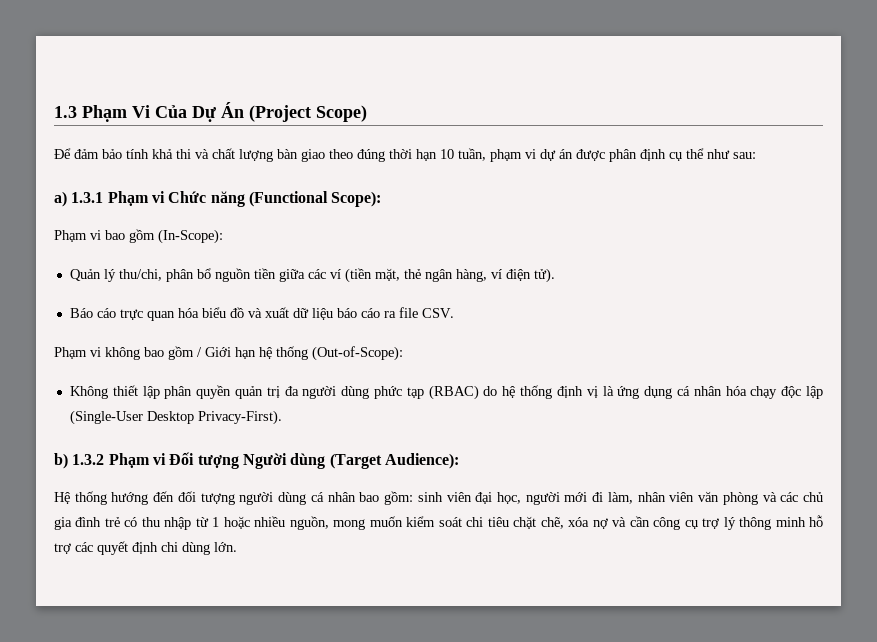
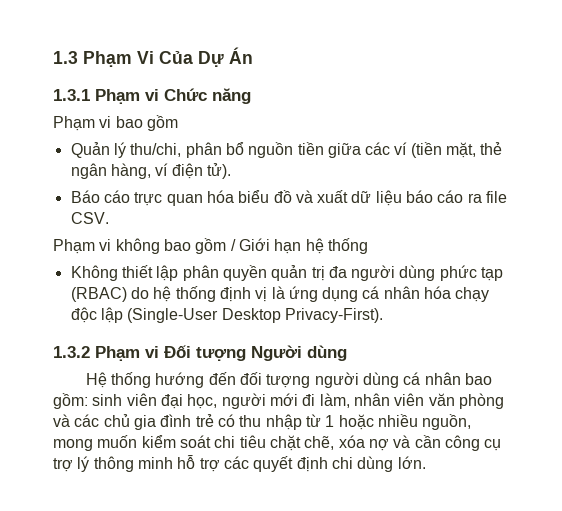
- 1.3 Phạm Vi Của Dự Án (Project Scope)
- Để đảm bảo tính khả thi và chất lượng bàn giao theo đúng thời hạn 10 tuần, phạm vi dự án được phân định cụ thể như sau:
- a) 1.3.1 Phạm vi Chức năng (Functional Scope):
+ 1.3 Phạm Vi Của Dự Án
+ 1.3.1 Phạm vi Chức năng
- Phạm vi bao gồm (In-Scope):
+ Phạm vi bao gồm
- Phạm vi không bao gồm / Giới hạn hệ thống (Out-of-Scope):
+ Phạm vi không bao gồm / Giới hạn hệ thống
- b) 1.3.2 Phạm vi Đối tượng Người dùng (Target Audience):
+ 1.3.2 Phạm vi Đối tượng Người dùng

